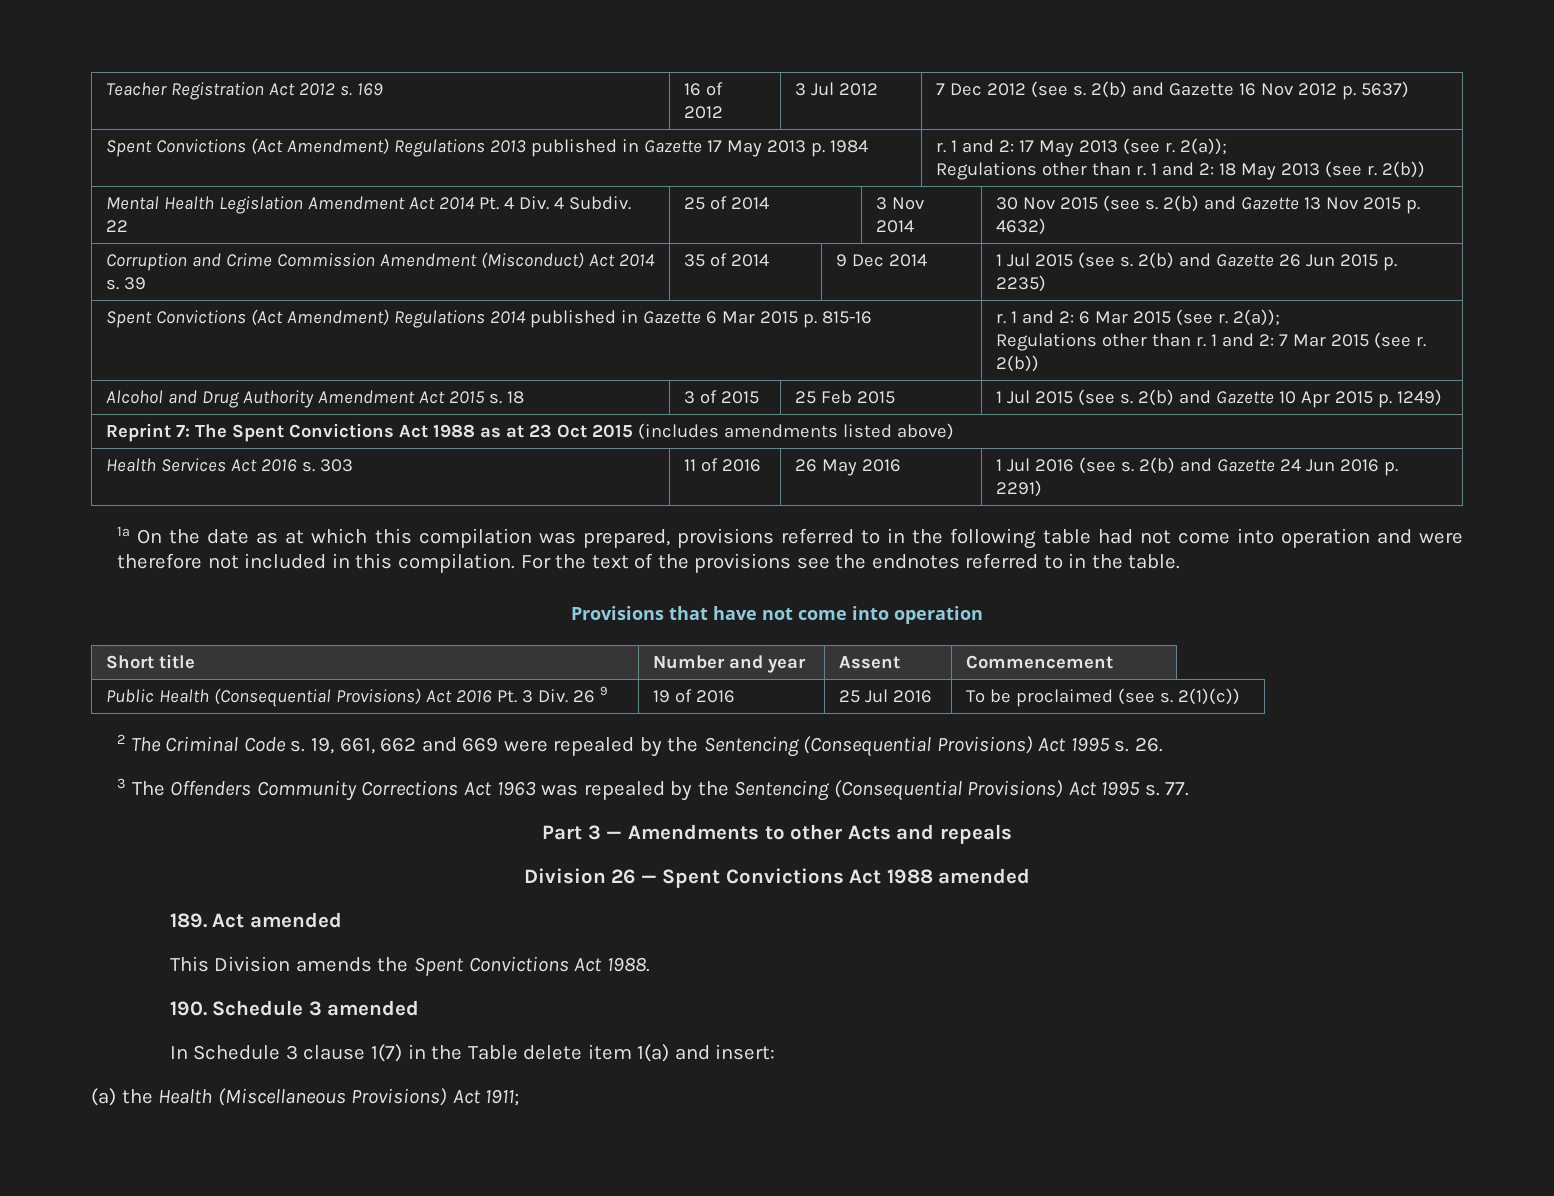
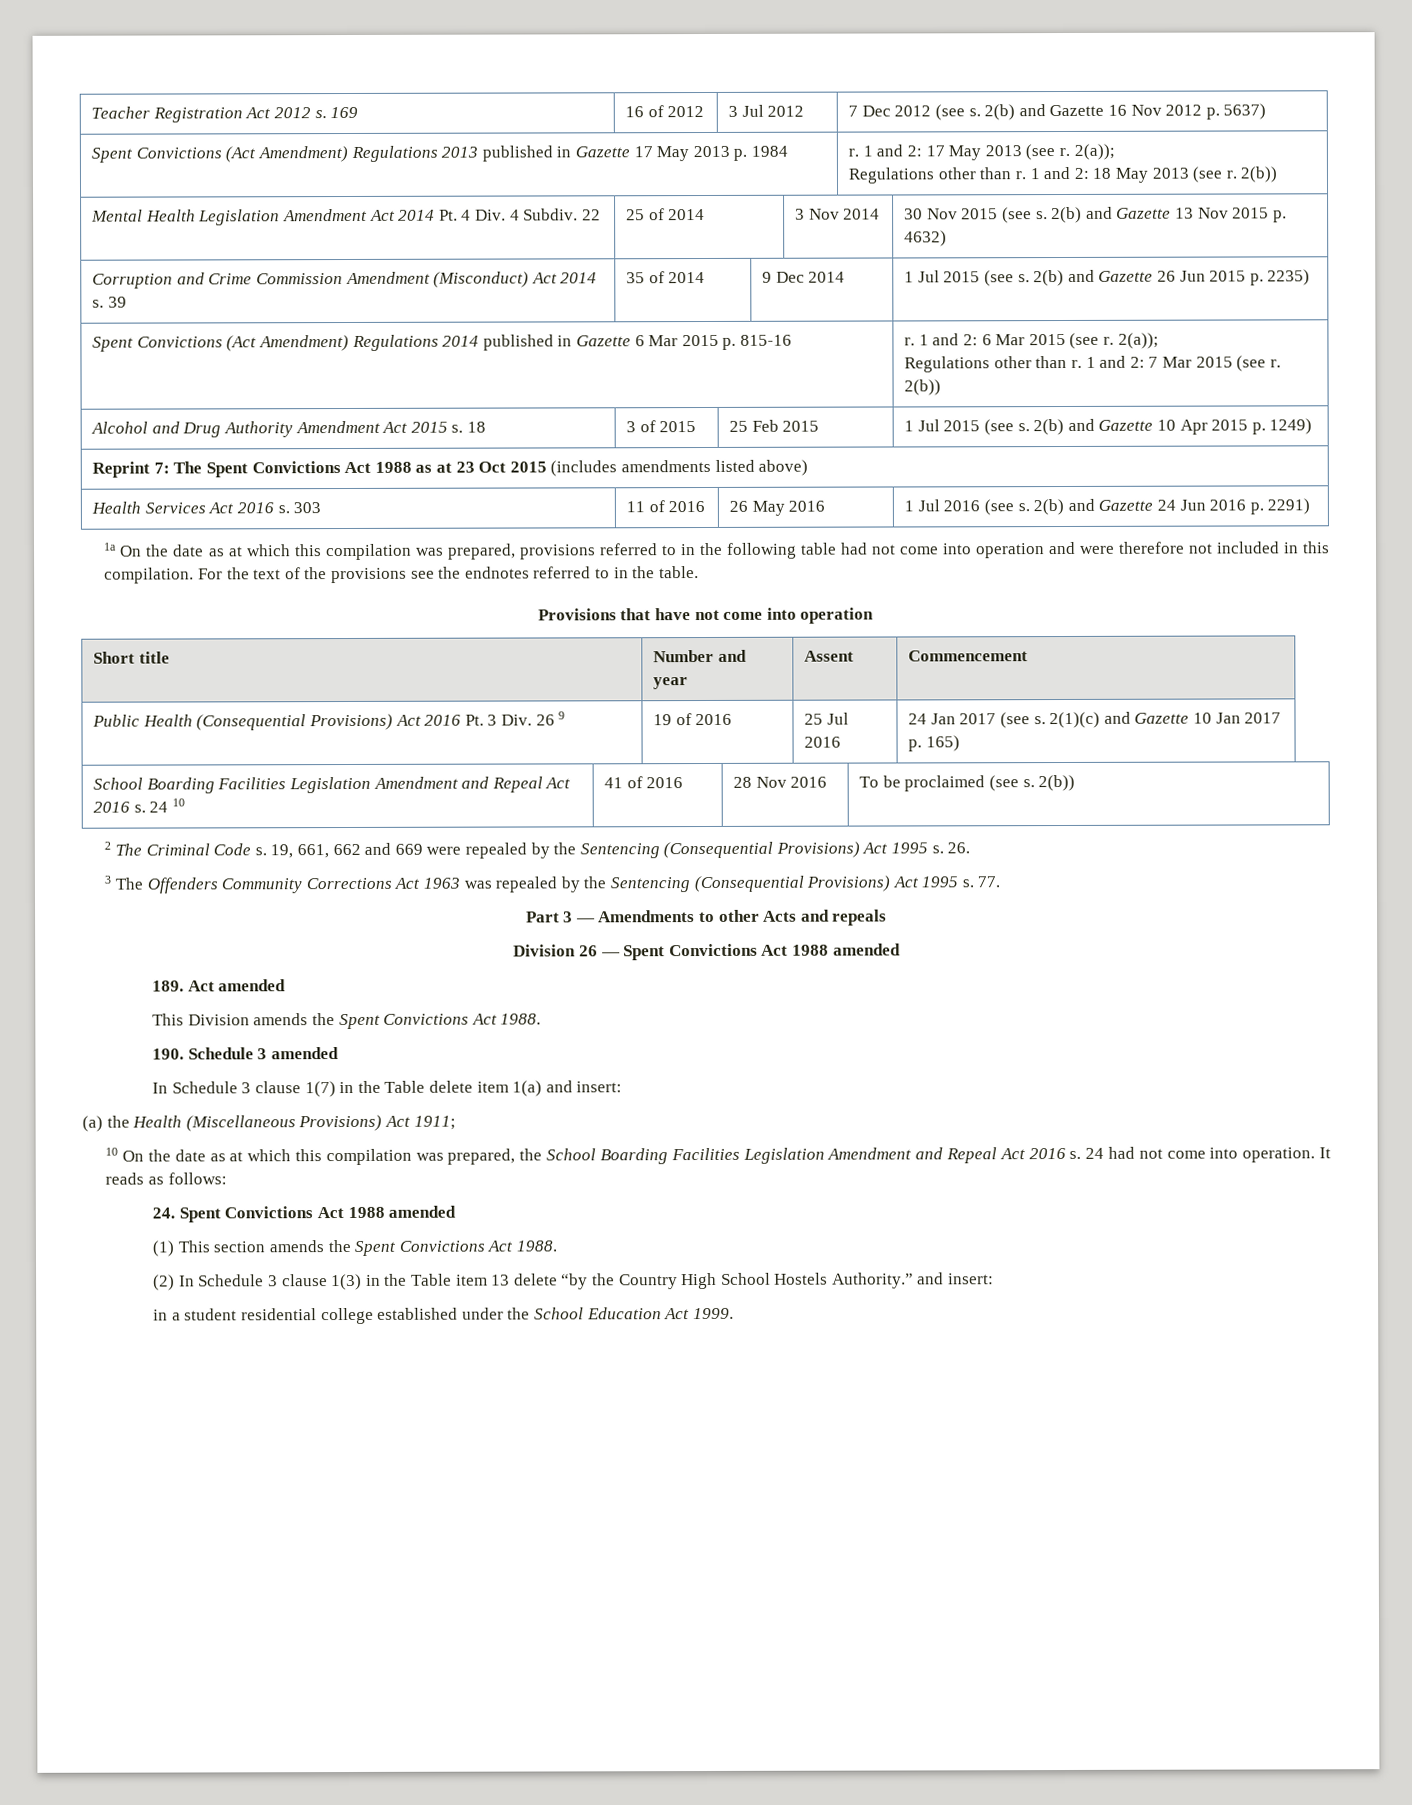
- Public Health (Consequential Provisions) Act 2016 Pt. 3 Div. 26 9 | 19 of 2016 | 25 Jul 2016 | To be proclaimed (see s. 2(1)(c))
+ Public Health (Consequential Provisions) Act 2016 Pt. 3 Div. 26 9 | 19 of 2016 | 25 Jul 2016 | 24 Jan 2017 (see s. 2(1)(c) and Gazette 10 Jan 2017 p. 165)
+ School Boarding Facilities Legislation Amendment and Repeal Act 2016 s. 24 10 | 41 of 2016 | 28 Nov 2016 | To be proclaimed (see s. 2(b))
+ 10 On the date as at which this compilation was prepared, the School Boarding Facilities Legislation Amendment and Repeal Act 2016 s. 24 had not come into operation. It reads as follows:
+ 24. Spent Convictions Act 1988 amended
+ (1) This section amends the Spent Convictions Act 1988.
+ (2) In Schedule 3 clause 1(3) in the Table item 13 delete “by the Country High School Hostels Authority.” and insert:
+ in a student residential college established under the School Education Act 1999.

